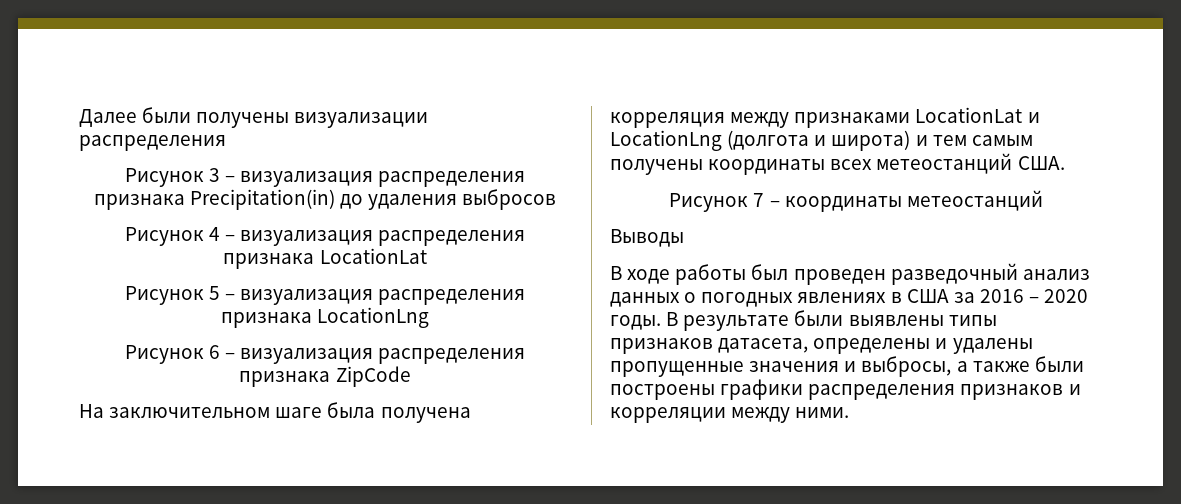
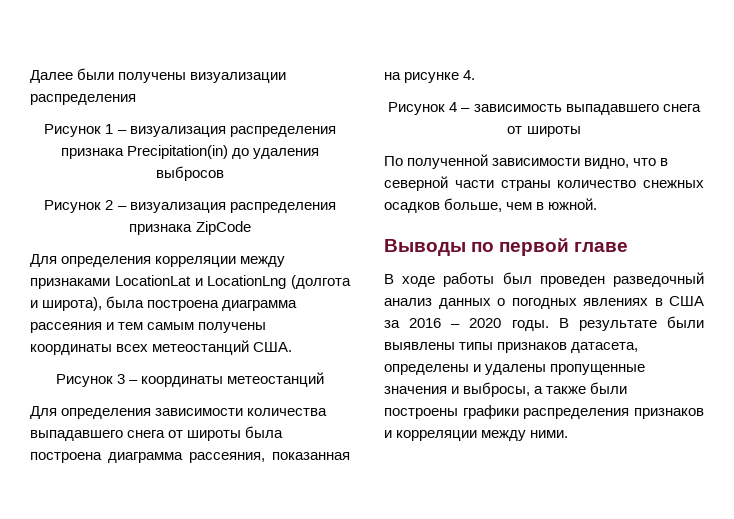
- Рисунок 3 – визуализация распределения признака Precipitation(in) до удаления выбросов
+ Рисунок 1 – визуализация распределения признака Precipitation(in) до удаления выбросов
- Рисунок 4 – визуализация распределения признака LocationLat
- Рисунок 5 – визуализация распределения признака LocationLng
- Рисунок 6 – визуализация распределения признака ZipCode
+ Рисунок 2 – визуализация распределения признака ZipCode
- На заключительном шаге была получена корреляция между признаками LocationLat и LocationLng (долгота и широта) и тем самым получены координаты всех метеостанций США.
+ Для определения корреляции между признаками LocationLat и LocationLng (долгота и широта), была построена диаграмма рассеяния и тем самым получены координаты всех метеостанций США.
- Рисунок 7 – координаты метеостанций
+ Рисунок 3 – координаты метеостанций
- Выводы
+ Для определения зависимости количества выпадавшего снега от широты была построена диаграмма рассеяния, показанная на рисунке 4.
+ Рисунок 4 – зависимость выпадавшего снега от широты
+ По полученной зависимости видно, что в северной части страны количество снежных осадков больше, чем в южной.
+ Выводы по первой главе

